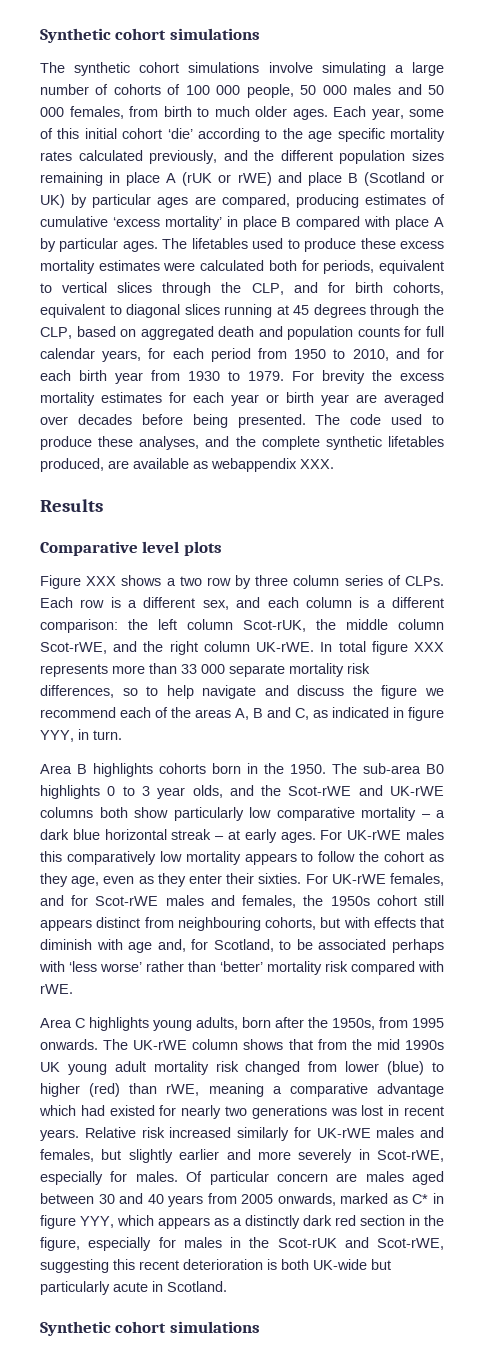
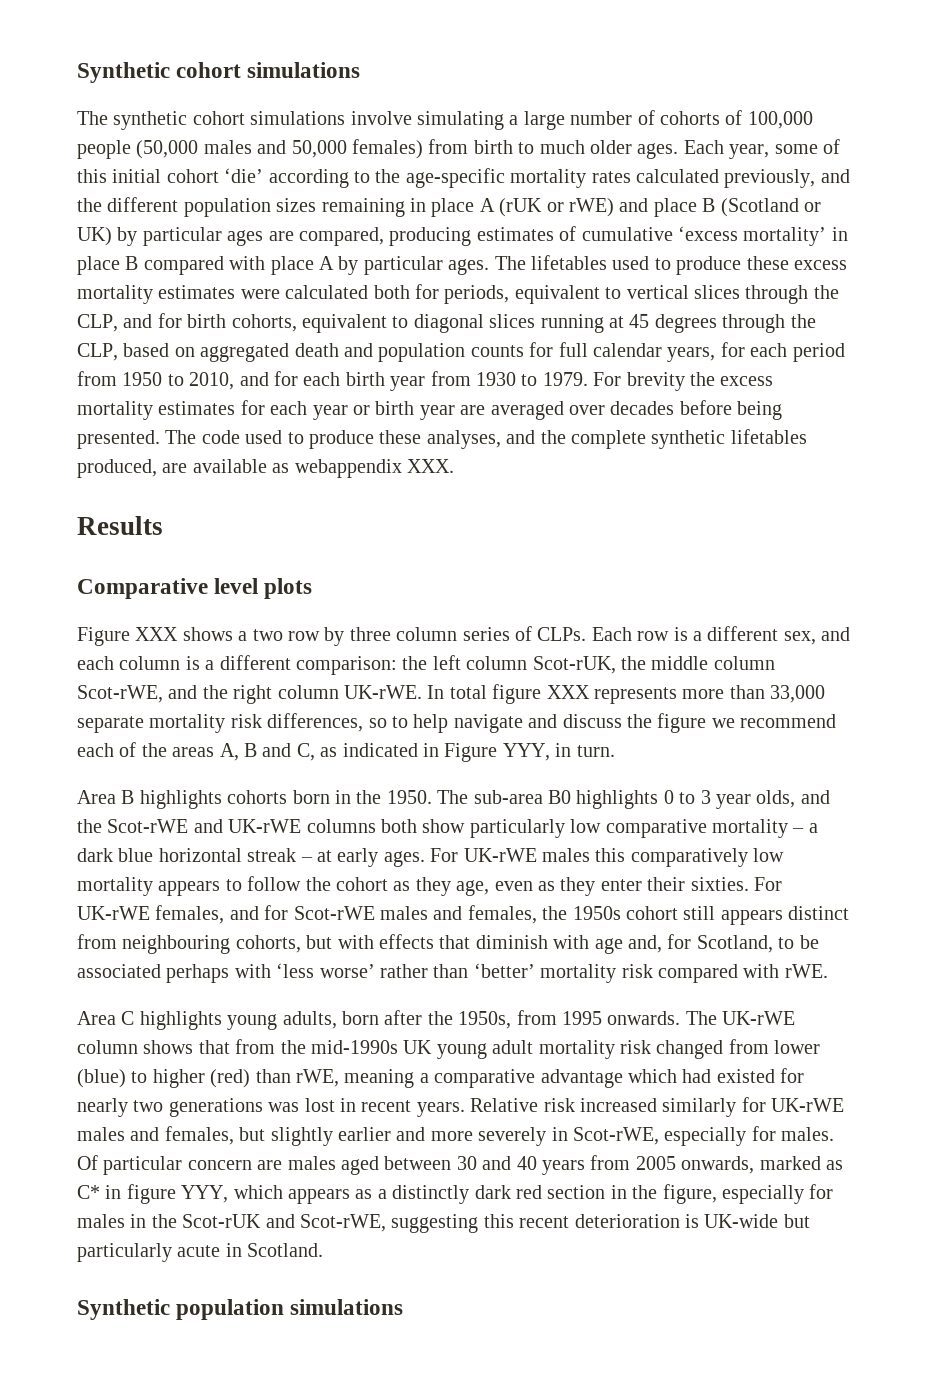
- The synthetic cohort simulations involve simulating a large number of cohorts of 100 000 people, 50 000 males and 50 000 females, from birth to much older ages.
+ The synthetic cohort simulations involve simulating a large number of cohorts of 100,000 people (50,000 males and 50,000 females) from birth to much older ages.
- Each year, some of this initial cohort ‘die’ according to the age specific mortality rates calculated previously, and the different population sizes remaining in place A (rUK or rWE) and place B (Scotland or UK) by particular ages are compared, producing estimates of cumulative ‘excess mortality’ in place B compared with place A by particular ages.
+ Each year, some of this initial cohort ‘die’ according to the age-specific mortality rates calculated previously, and the different population sizes remaining in place A (rUK or rWE) and place B (Scotland or UK) by particular ages are compared, producing estimates of cumulative ‘excess mortality’ in place B compared with place A by particular ages.
- In total figure XXX represents more than 33 000 separate mortality risk differences, so to help navigate and discuss the figure we recommend each of the areas A, B and C, as indicated in figure YYY, in turn.
+ In total figure XXX represents more than 33,000 separate mortality risk differences, so to help navigate and discuss the figure we recommend each of the areas A, B and C, as indicated in Figure YYY, in turn.
- The UK-rWE column shows that from the mid 1990s UK young adult mortality risk changed from lower (blue) to higher (red) than rWE, meaning a comparative advantage which had existed for nearly two generations was lost in recent years.
+ The UK-rWE column shows that from the mid-1990s UK young adult mortality risk changed from lower (blue) to higher (red) than rWE, meaning a comparative advantage which had existed for nearly two generations was lost in recent years.
- Of particular concern are males aged between 30 and 40 years from 2005 onwards, marked as C* in figure YYY, which appears as a distinctly dark red section in the figure, especially for males in the Scot-rUK and Scot-rWE, suggesting this recent deterioration is both UK-wide but particularly acute in Scotland.
- Synthetic cohort simulations
+ Of particular concern are males aged between 30 and 40 years from 2005 onwards, marked as C* in figure YYY, which appears as a distinctly dark red section in the figure, especially for males in the Scot-rUK and Scot-rWE, suggesting this recent deterioration is UK-wide but particularly acute in Scotland.
+ Synthetic population simulations

